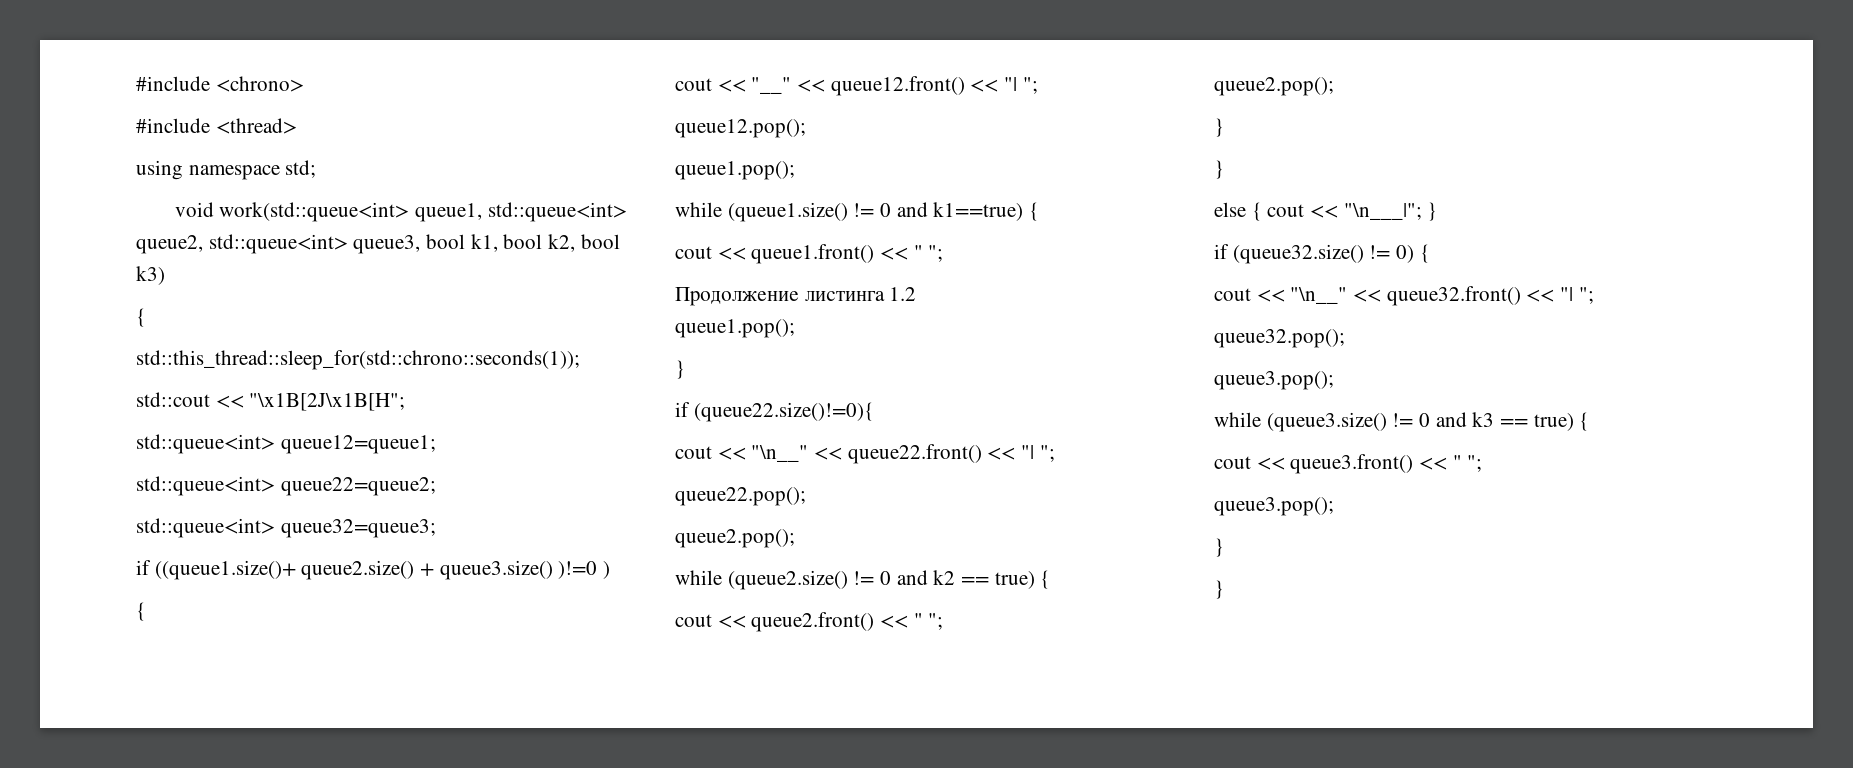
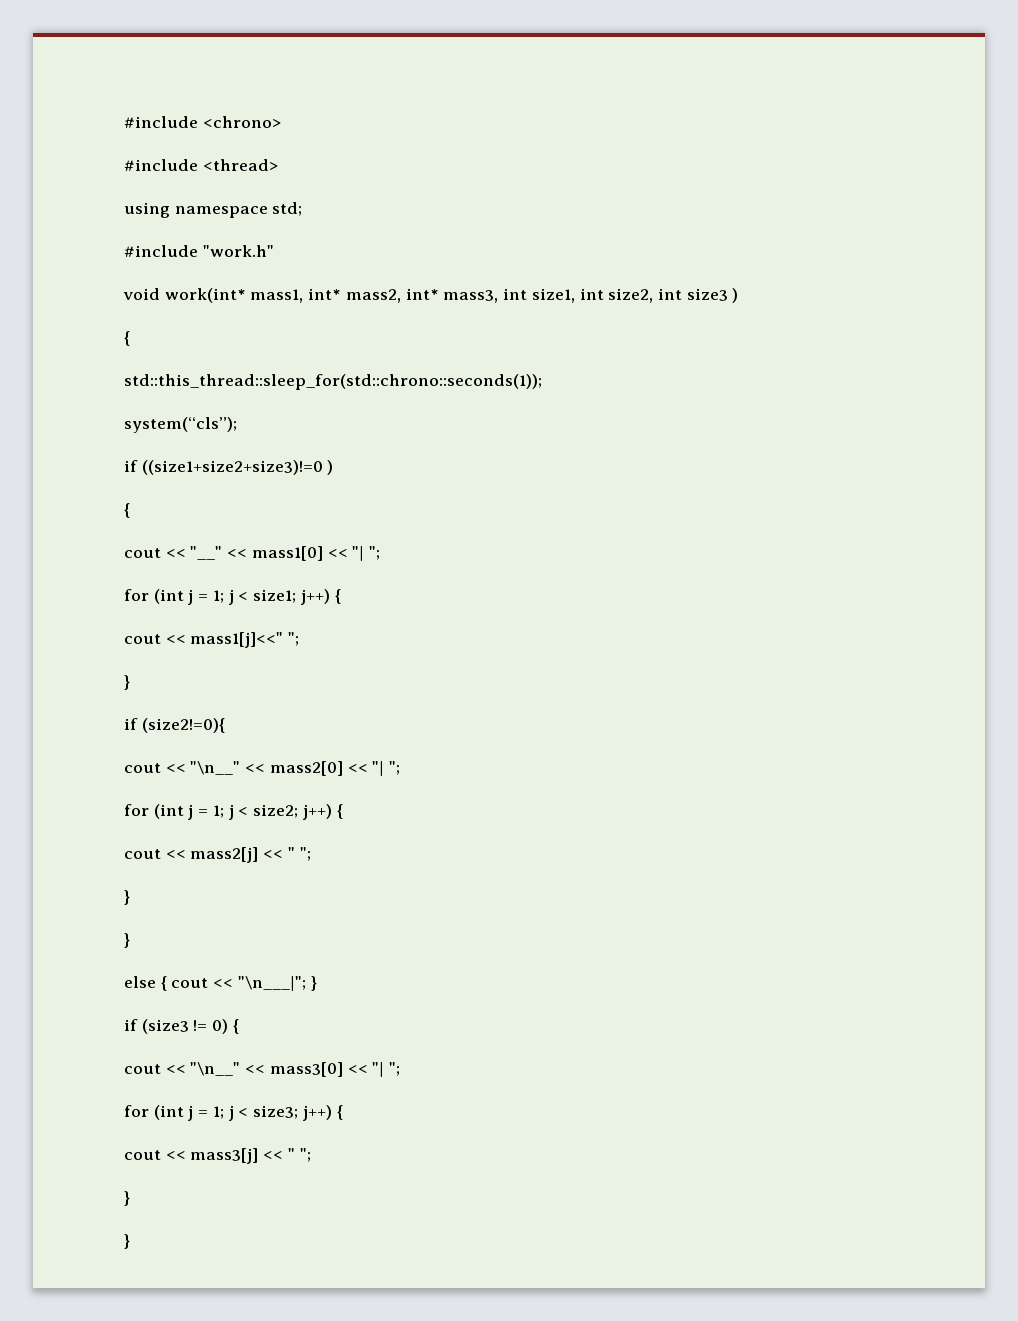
+ #include "work.h"
- void work(std::queue<int> queue1, std::queue<int> queue2, std::queue<int> queue3, bool k1, bool k2, bool k3)
+ void work(int* mass1, int* mass2, int* mass3, int size1, int size2, int size3 )
  {
  std::this_thread::sleep_for(std::chrono::seconds(1));
- std::cout << "\x1B[2J\x1B[H";
- std::queue<int> queue12=queue1;
- std::queue<int> queue22=queue2;
- std::queue<int> queue32=queue3;
- if ((queue1.size()+ queue2.size() + queue3.size() )!=0 )
+ system(“cls”);
+ if ((size1+size2+size3)!=0 )
- cout << "__" << queue12.front() << "| ";
- queue12.pop();
- queue1.pop();
- while (queue1.size() != 0 and k1==true) {
- cout << queue1.front() << " ";
- Продолжение листинга 1.2
- queue1.pop();
+ cout << "__" << mass1[0] << "| ";
+ for (int j = 1; j < size1; j++) {
+ cout << mass1[j]<<" ";
  }
- if (queue22.size()!=0){
- cout << "\n__" << queue22.front() << "| ";
- queue22.pop();
- queue2.pop();
- while (queue2.size() != 0 and k2 == true) {
- cout << queue2.front() << " ";
- queue2.pop();
+ if (size2!=0){
+ cout << "\n__" << mass2[0] << "| ";
+ for (int j = 1; j < size2; j++) {
+ cout << mass2[j] << " ";
- if (queue32.size() != 0) {
+ if (size3 != 0) {
- cout << "\n__" << queue32.front() << "| ";
- queue32.pop();
- queue3.pop();
- while (queue3.size() != 0 and k3 == true) {
- cout << queue3.front() << " ";
- queue3.pop();
+ cout << "\n__" << mass3[0] << "| ";
+ for (int j = 1; j < size3; j++) {
+ cout << mass3[j] << " ";

